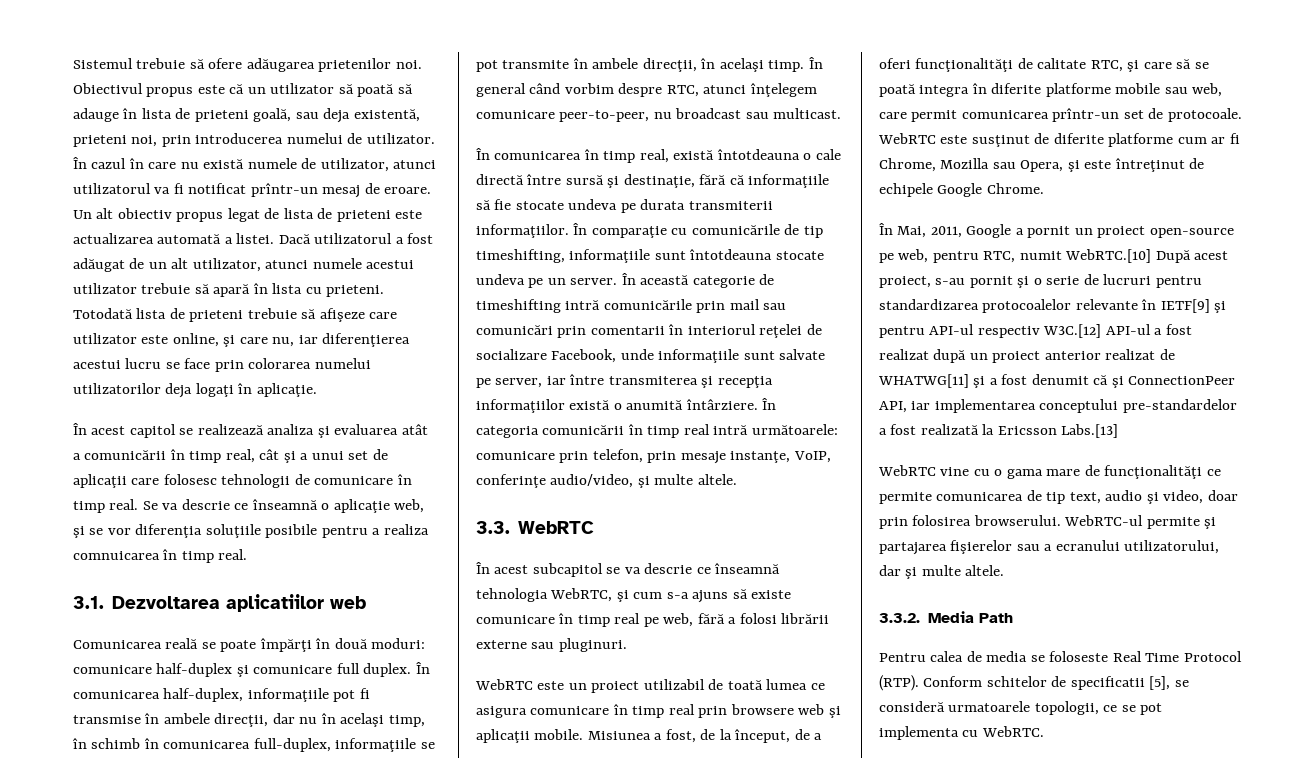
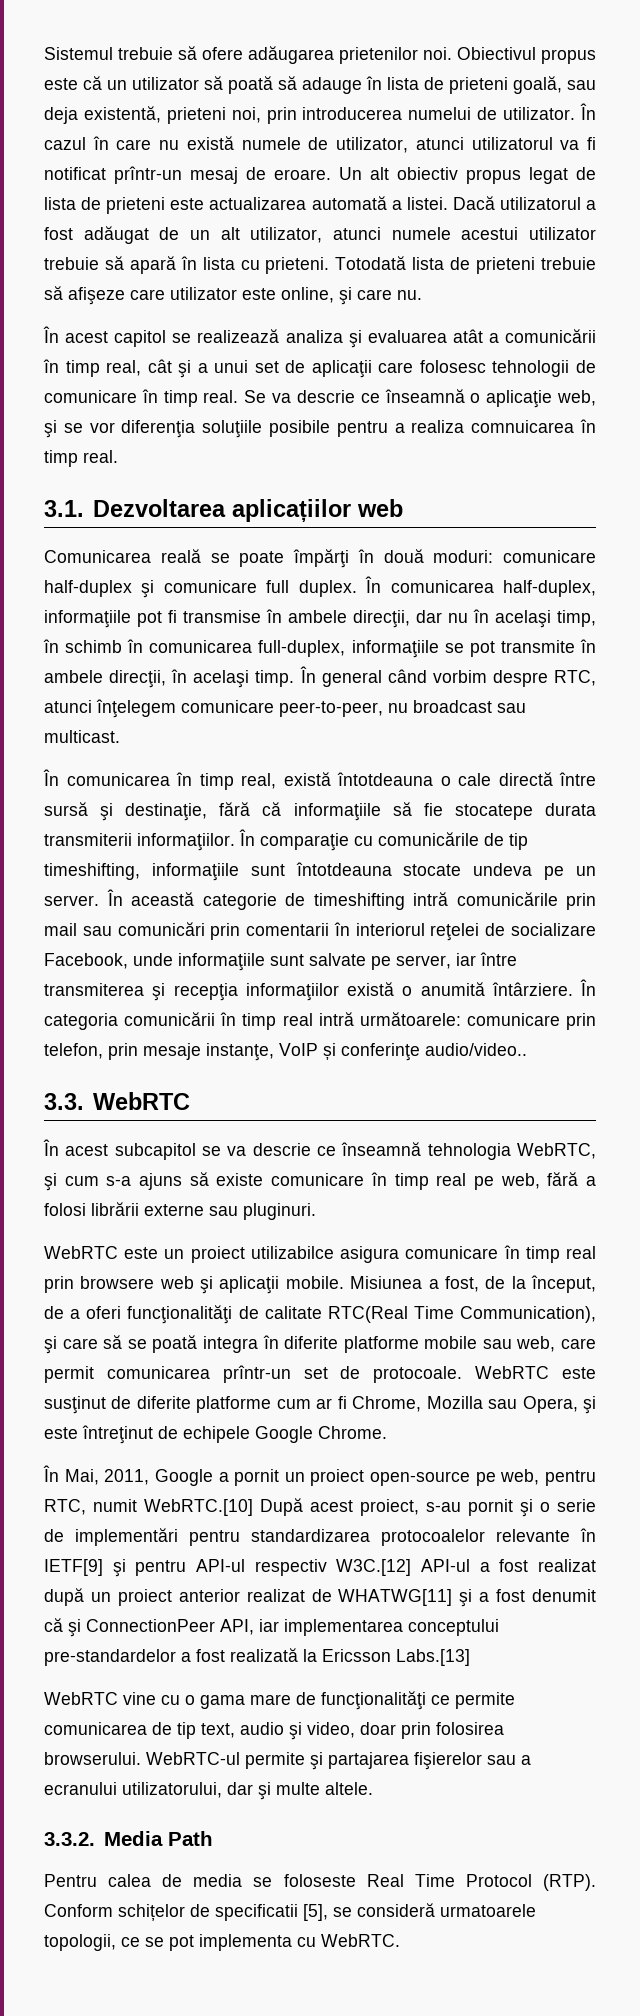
- Totodată lista de prieteni trebuie să afişeze care utilizator este online, şi care nu, iar diferenţierea acestui lucru se face prin colorarea numelui utilizatorilor deja logaţi în aplicaţie.
+ Totodată lista de prieteni trebuie să afişeze care utilizator este online, şi care nu.
- 3.1. Dezvoltarea aplicatiilor web
+ 3.1. Dezvoltarea aplicațiilor web
- În comunicarea în timp real, există întotdeauna o cale directă între sursă şi destinaţie, fără că informaţiile să fie stocate undeva pe durata transmiterii informaţiilor.
+ În comunicarea în timp real, există întotdeauna o cale directă între sursă şi destinaţie, fără că informaţiile să fie stocatepe durata transmiterii informaţiilor.
- În categoria comunicării în timp real intră următoarele: comunicare prin telefon, prin mesaje instanţe, VoIP, conferinţe audio/video, şi multe altele.
+ În categoria comunicării în timp real intră următoarele: comunicare prin telefon, prin mesaje instanţe, VoIP și conferinţe audio/video..
- WebRTC este un proiect utilizabil de toată lumea ce asigura comunicare în timp real prin browsere web şi aplicaţii mobile.
+ WebRTC este un proiect utilizabilce asigura comunicare în timp real prin browsere web şi aplicaţii mobile.
- Misiunea a fost, de la început, de a oferi funcţionalităţi de calitate RTC, şi care să se poată integra în diferite platforme mobile sau web, care permit comunicarea prîntr-un set de protocoale.
+ Misiunea a fost, de la început, de a oferi funcţionalităţi de calitate RTC(Real Time Communication), şi care să se poată integra în diferite platforme mobile sau web, care permit comunicarea prîntr-un set de protocoale.
- În Mai, 2011, Google a pornit un proiect open-source pe web, pentru RTC, numit WebRTC.[10] După acest proiect, s-au pornit şi o serie de lucruri pentru standardizarea protocoalelor relevante în IETF[9] şi pentru API-ul respectiv W3C.[12] API-ul a fost realizat după un proiect anterior realizat de WHATWG[11] şi a fost denumit că şi ConnectionPeer API, iar implementarea conceptului pre-standardelor a fost realizată la Ericsson Labs.[13]
+ În Mai, 2011, Google a pornit un proiect open-source pe web, pentru RTC, numit WebRTC.[10] După acest proiect, s-au pornit şi o serie de implementări pentru standardizarea protocoalelor relevante în IETF[9] şi pentru API-ul respectiv W3C.[12] API-ul a fost realizat după un proiect anterior realizat de WHATWG[11] şi a fost denumit că şi ConnectionPeer API, iar implementarea conceptului pre-standardelor a fost realizată la Ericsson Labs.[13]
- Conform schitelor de specificatii [5], se consideră urmatoarele topologii, ce se pot implementa cu WebRTC.
+ Conform schițelor de specificatii [5], se consideră urmatoarele topologii, ce se pot implementa cu WebRTC.

